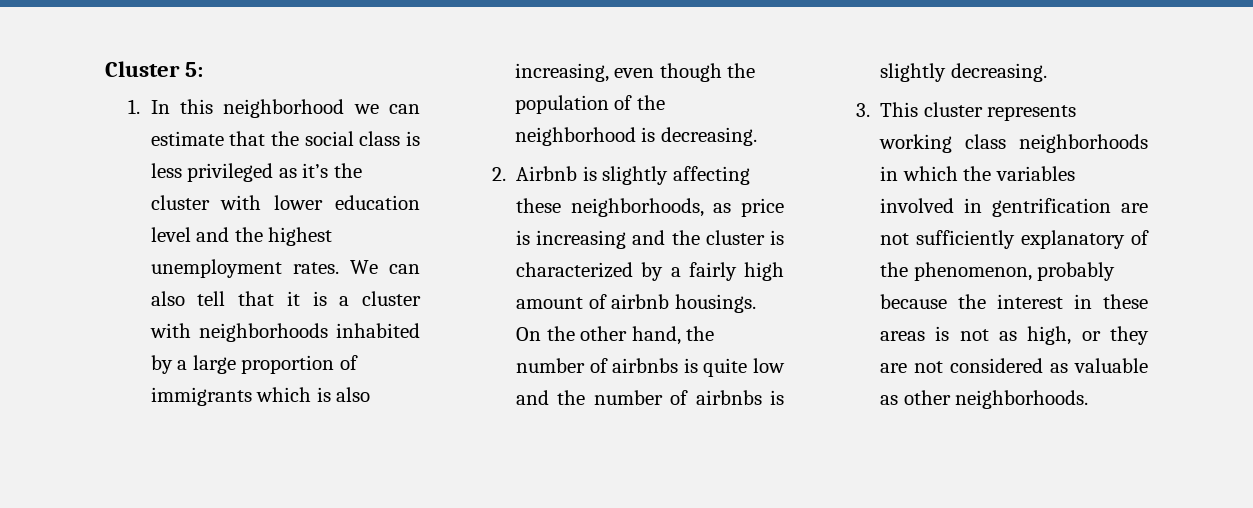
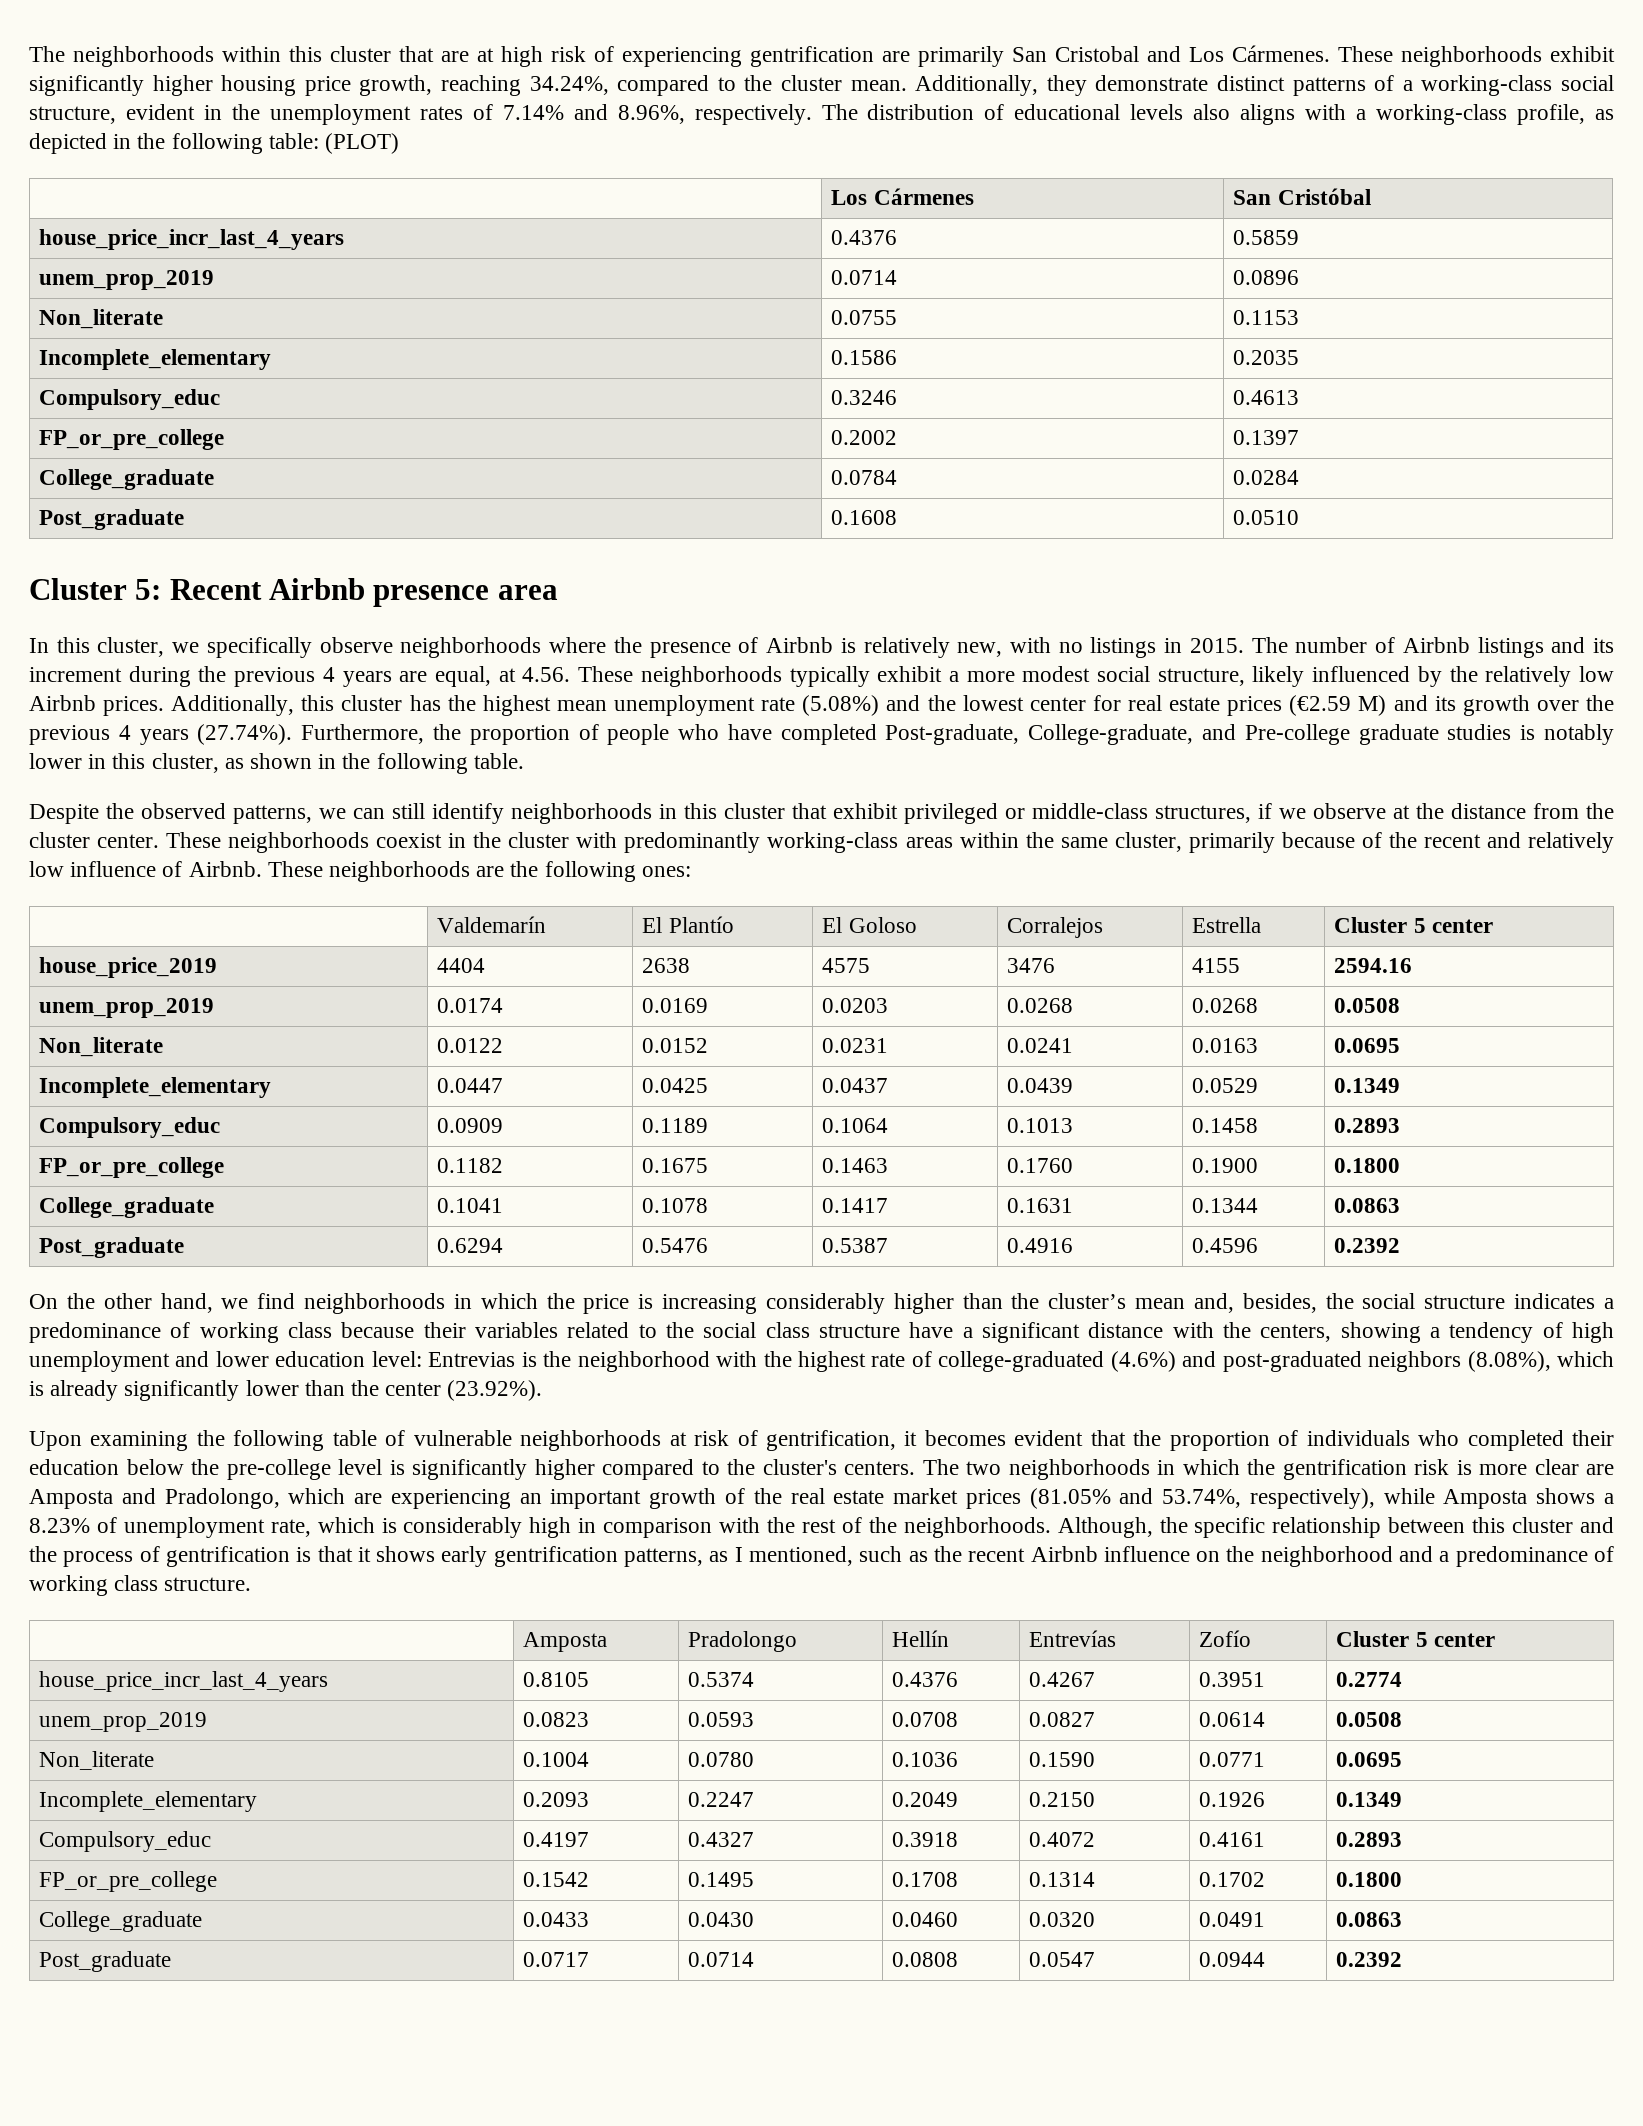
- Cluster 5:
- 1. In this neighborhood we can estimate that the social class is less privileged as it’s the cluster with lower education level and the highest unemployment rates. We can also tell that it is a cluster with neighborhoods inhabited by a large proportion of immigrants which is also increasing, even though the population of the neighborhood is decreasing.
- 2. Airbnb is slightly affecting these neighborhoods, as price is increasing and the cluster is characterized by a fairly high amount of airbnb housings. On the other hand, the number of airbnbs is quite low and the number of airbnbs is slightly decreasing.
- 3. This cluster represents working class neighborhoods in which the variables involved in gentrification are not sufficiently explanatory of the phenomenon, probably because the interest in these areas is not as high, or they are not considered as valuable as other neighborhoods.
+ The neighborhoods within this cluster that are at high risk of experiencing gentrification are primarily San Cristobal and Los Cármenes. These neighborhoods exhibit significantly higher housing price growth, reaching 34.24%, compared to the cluster mean. Additionally, they demonstrate distinct patterns of a working-class social structure, evident in the unemployment rates of 7.14% and 8.96%, respectively. The distribution of educational levels also aligns with a working-class profile, as depicted in the following table: (PLOT)
+ | Los Cármenes | San Cristóbal
+ house_price_incr_last_4_years | 0.4376 | 0.5859
+ unem_prop_2019 | 0.0714 | 0.0896
+ Non_literate | 0.0755 | 0.1153
+ Incomplete_elementary | 0.1586 | 0.2035
+ Compulsory_educ | 0.3246 | 0.4613
+ FP_or_pre_college | 0.2002 | 0.1397
+ College_graduate | 0.0784 | 0.0284
+ Post_graduate | 0.1608 | 0.0510
+ Cluster 5: Recent Airbnb presence area
+ In this cluster, we specifically observe neighborhoods where the presence of Airbnb is relatively new, with no listings in 2015. The number of Airbnb listings and its increment during the previous 4 years are equal, at 4.56. These neighborhoods typically exhibit a more modest social structure, likely influenced by the relatively low Airbnb prices. Additionally, this cluster has the highest mean unemployment rate (5.08%) and the lowest center for real estate prices (€2.59 M) and its growth over the previous 4 years (27.74%). Furthermore, the proportion of people who have completed Post-graduate, College-graduate, and Pre-college graduate studies is notably lower in this cluster, as shown in the following table.
+ Despite the observed patterns, we can still identify neighborhoods in this cluster that exhibit privileged or middle-class structures, if we observe at the distance from the cluster center. These neighborhoods coexist in the cluster with predominantly working-class areas within the same cluster, primarily because of the recent and relatively low influence of Airbnb. These neighborhoods are the following ones:
+ | Valdemarín | El Plantío | El Goloso | Corralejos | Estrella | Cluster 5 center
+ house_price_2019 | 4404 | 2638 | 4575 | 3476 | 4155 | 2594.16
+ unem_prop_2019 | 0.0174 | 0.0169 | 0.0203 | 0.0268 | 0.0268 | 0.0508
+ Non_literate | 0.0122 | 0.0152 | 0.0231 | 0.0241 | 0.0163 | 0.0695
+ Incomplete_elementary | 0.0447 | 0.0425 | 0.0437 | 0.0439 | 0.0529 | 0.1349
+ Compulsory_educ | 0.0909 | 0.1189 | 0.1064 | 0.1013 | 0.1458 | 0.2893
+ FP_or_pre_college | 0.1182 | 0.1675 | 0.1463 | 0.1760 | 0.1900 | 0.1800
+ College_graduate | 0.1041 | 0.1078 | 0.1417 | 0.1631 | 0.1344 | 0.0863
+ Post_graduate | 0.6294 | 0.5476 | 0.5387 | 0.4916 | 0.4596 | 0.2392
+ On the other hand, we find neighborhoods in which the price is increasing considerably higher than the cluster’s mean and, besides, the social structure indicates a predominance of working class because their variables related to the social class structure have a significant distance with the centers, showing a tendency of high unemployment and lower education level: Entrevias is the neighborhood with the highest rate of college-graduated (4.6%) and post-graduated neighbors (8.08%), which is already significantly lower than the center (23.92%).
+ Upon examining the following table of vulnerable neighborhoods at risk of gentrification, it becomes evident that the proportion of individuals who completed their education below the pre-college level is significantly higher compared to the cluster's centers. The two neighborhoods in which the gentrification risk is more clear are Amposta and Pradolongo, which are experiencing an important growth of the real estate market prices (81.05% and 53.74%, respectively), while Amposta shows a 8.23% of unemployment rate, which is considerably high in comparison with the rest of the neighborhoods. Although, the specific relationship between this cluster and the process of gentrification is that it shows early gentrification patterns, as I mentioned, such as the recent Airbnb influence on the neighborhood and a predominance of working class structure.
+ | Amposta | Pradolongo | Hellín | Entrevías | Zofío | Cluster 5 center
+ house_price_incr_last_4_years | 0.8105 | 0.5374 | 0.4376 | 0.4267 | 0.3951 | 0.2774
+ unem_prop_2019 | 0.0823 | 0.0593 | 0.0708 | 0.0827 | 0.0614 | 0.0508
+ Non_literate | 0.1004 | 0.0780 | 0.1036 | 0.1590 | 0.0771 | 0.0695
+ Incomplete_elementary | 0.2093 | 0.2247 | 0.2049 | 0.2150 | 0.1926 | 0.1349
+ Compulsory_educ | 0.4197 | 0.4327 | 0.3918 | 0.4072 | 0.4161 | 0.2893
+ FP_or_pre_college | 0.1542 | 0.1495 | 0.1708 | 0.1314 | 0.1702 | 0.1800
+ College_graduate | 0.0433 | 0.0430 | 0.0460 | 0.0320 | 0.0491 | 0.0863
+ Post_graduate | 0.0717 | 0.0714 | 0.0808 | 0.0547 | 0.0944 | 0.2392

